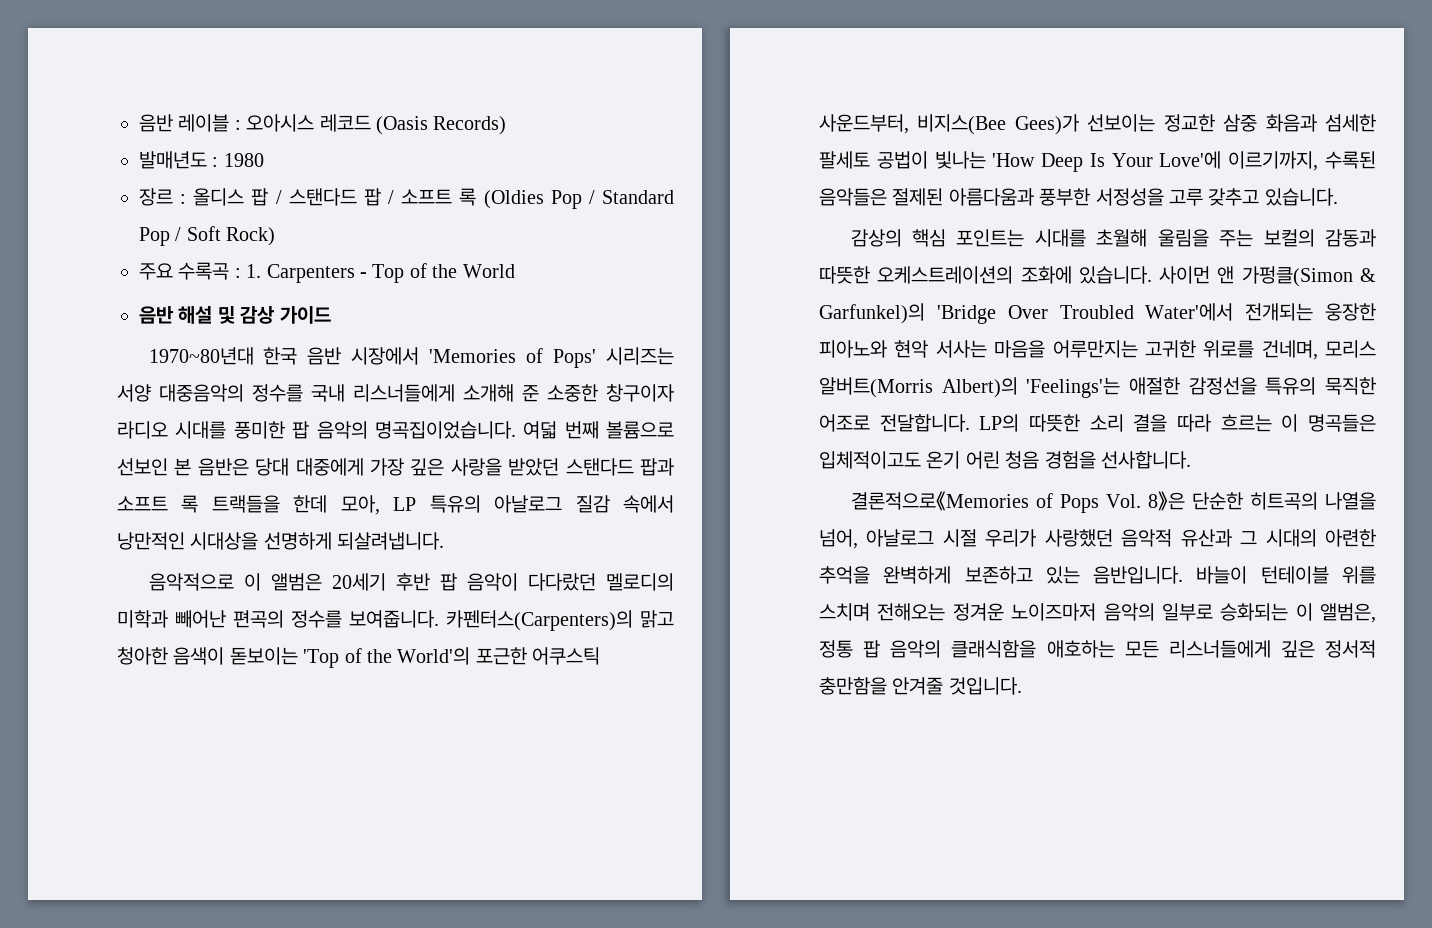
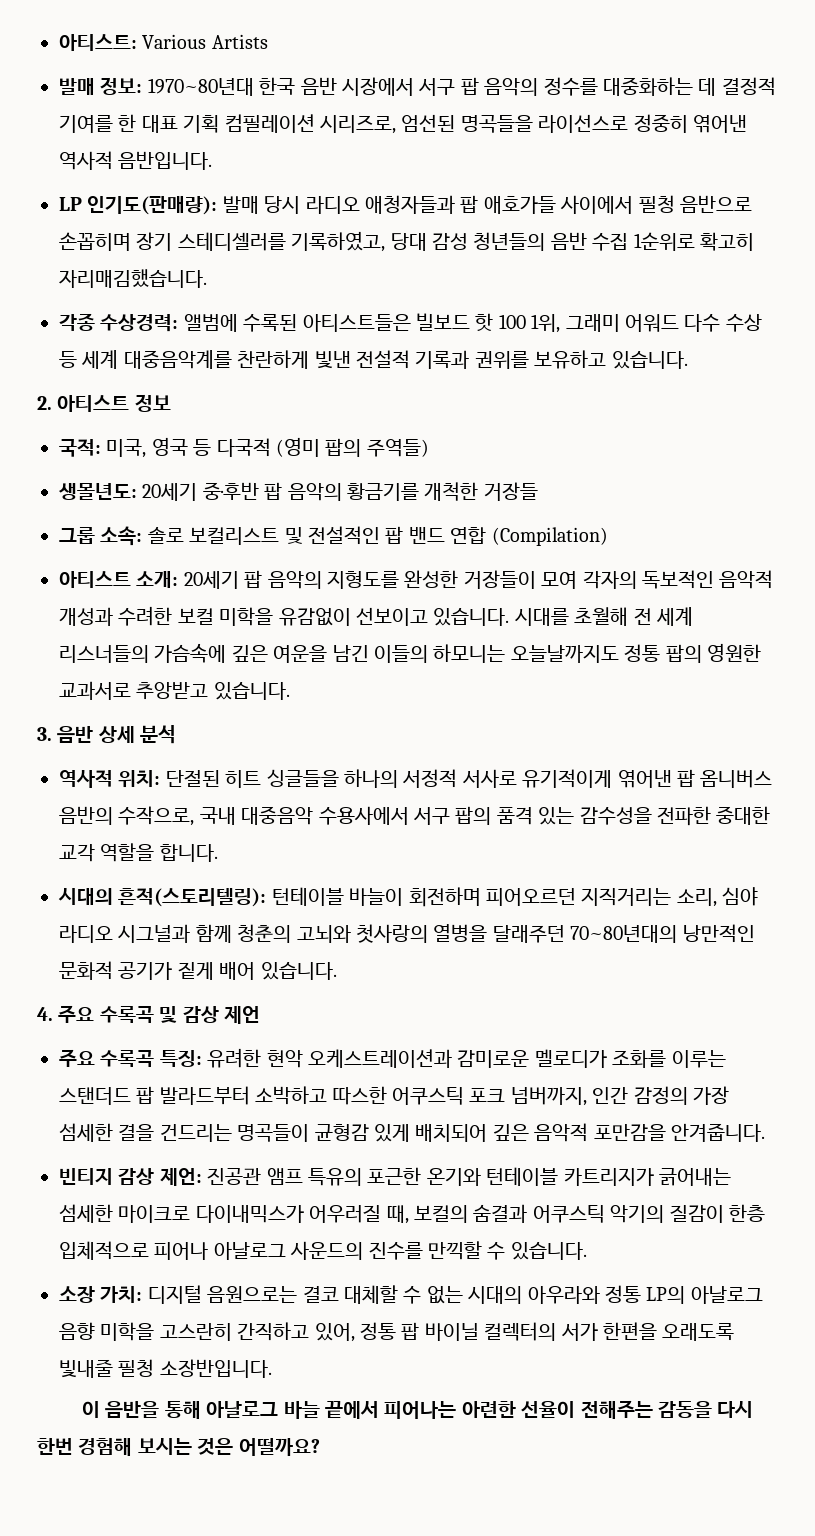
- 음반 레이블 : 오아시스 레코드 (Oasis Records)
- 발매년도 : 1980
- 장르 : 올디스 팝 / 스탠다드 팝 / 소프트 록 (Oldies Pop / Standard Pop / Soft Rock)
- 주요 수록곡 : 1. Carpenters - Top of the World
- 음반 해설 및 감상 가이드
- 1970~80년대 한국 음반 시장에서 'Memories of Pops' 시리즈는 서양 대중음악의 정수를 국내 리스너들에게 소개해 준 소중한 창구이자 라디오 시대를 풍미한 팝 음악의 명곡집이었습니다. 여덟 번째 볼륨으로 선보인 본 음반은 당대 대중에게 가장 깊은 사랑을 받았던 스탠다드 팝과 소프트 록 트랙들을 한데 모아, LP 특유의 아날로그 질감 속에서 낭만적인 시대상을 선명하게 되살려냅니다.
- 음악적으로 이 앨범은 20세기 후반 팝 음악이 다다랐던 멜로디의 미학과 빼어난 편곡의 정수를 보여줍니다. 카펜터스(Carpenters)의 맑고 청아한 음색이 돋보이는 'Top of the World'의 포근한 어쿠스틱 사운드부터, 비지스(Bee Gees)가 선보이는 정교한 삼중 화음과 섬세한 팔세토 공법이 빛나는 'How Deep Is Your Love'에 이르기까지, 수록된 음악들은 절제된 아름다움과 풍부한 서정성을 고루 갖추고 있습니다.
- 감상의 핵심 포인트는 시대를 초월해 울림을 주는 보컬의 감동과 따뜻한 오케스트레이션의 조화에 있습니다. 사이먼 앤 가펑클(Simon & Garfunkel)의 'Bridge Over Troubled Water'에서 전개되는 웅장한 피아노와 현악 서사는 마음을 어루만지는 고귀한 위로를 건네며, 모리스 알버트(Morris Albert)의 'Feelings'는 애절한 감정선을 특유의 묵직한 어조로 전달합니다. LP의 따뜻한 소리 결을 따라 흐르는 이 명곡들은 입체적이고도 온기 어린 청음 경험을 선사합니다.
- 결론적으로《Memories of Pops Vol. 8》은 단순한 히트곡의 나열을 넘어, 아날로그 시절 우리가 사랑했던 음악적 유산과 그 시대의 아련한 추억을 완벽하게 보존하고 있는 음반입니다. 바늘이 턴테이블 위를 스치며 전해오는 정겨운 노이즈마저 음악의 일부로 승화되는 이 앨범은, 정통 팝 음악의 클래식함을 애호하는 모든 리스너들에게 깊은 정서적 충만함을 안겨줄 것입니다.
+ 아티스트: Various Artists
+ 발매 정보: 1970~80년대 한국 음반 시장에서 서구 팝 음악의 정수를 대중화하는 데 결정적 기여를 한 대표 기획 컴필레이션 시리즈로, 엄선된 명곡들을 라이선스로 정중히 엮어낸 역사적 음반입니다.
+ LP 인기도(판매량): 발매 당시 라디오 애청자들과 팝 애호가들 사이에서 필청 음반으로 손꼽히며 장기 스테디셀러를 기록하였고, 당대 감성 청년들의 음반 수집 1순위로 확고히 자리매김했습니다.
+ 각종 수상경력: 앨범에 수록된 아티스트들은 빌보드 핫 100 1위, 그래미 어워드 다수 수상 등 세계 대중음악계를 찬란하게 빛낸 전설적 기록과 권위를 보유하고 있습니다.
+ 2. 아티스트 정보
+ 국적: 미국, 영국 등 다국적 (영미 팝의 주역들)
+ 생몰년도: 20세기 중·후반 팝 음악의 황금기를 개척한 거장들
+ 그룹 소속: 솔로 보컬리스트 및 전설적인 팝 밴드 연합 (Compilation)
+ 아티스트 소개: 20세기 팝 음악의 지형도를 완성한 거장들이 모여 각자의 독보적인 음악적 개성과 수려한 보컬 미학을 유감없이 선보이고 있습니다. 시대를 초월해 전 세계 리스너들의 가슴속에 깊은 여운을 남긴 이들의 하모니는 오늘날까지도 정통 팝의 영원한 교과서로 추앙받고 있습니다.
+ 3. 음반 상세 분석
+ 역사적 위치: 단절된 히트 싱글들을 하나의 서정적 서사로 유기적이게 엮어낸 팝 옴니버스 음반의 수작으로, 국내 대중음악 수용사에서 서구 팝의 품격 있는 감수성을 전파한 중대한 교각 역할을 합니다.
+ 시대의 흔적(스토리텔링): 턴테이블 바늘이 회전하며 피어오르던 지직거리는 소리, 심야 라디오 시그널과 함께 청춘의 고뇌와 첫사랑의 열병을 달래주던 70~80년대의 낭만적인 문화적 공기가 짙게 배어 있습니다.
+ 4. 주요 수록곡 및 감상 제언
+ 주요 수록곡 특징: 유려한 현악 오케스트레이션과 감미로운 멜로디가 조화를 이루는 스탠더드 팝 발라드부터 소박하고 따스한 어쿠스틱 포크 넘버까지, 인간 감정의 가장 섬세한 결을 건드리는 명곡들이 균형감 있게 배치되어 깊은 음악적 포만감을 안겨줍니다.
+ 빈티지 감상 제언: 진공관 앰프 특유의 포근한 온기와 턴테이블 카트리지가 긁어내는 섬세한 마이크로 다이내믹스가 어우러질 때, 보컬의 숨결과 어쿠스틱 악기의 질감이 한층 입체적으로 피어나 아날로그 사운드의 진수를 만끽할 수 있습니다.
+ 소장 가치: 디지털 음원으로는 결코 대체할 수 없는 시대의 아우라와 정통 LP의 아날로그 음향 미학을 고스란히 간직하고 있어, 정통 팝 바이닐 컬렉터의 서가 한편을 오래도록 빛내줄 필청 소장반입니다.
+ 이 음반을 통해 아날로그 바늘 끝에서 피어나는 아련한 선율이 전해주는 감동을 다시 한번 경험해 보시는 것은 어떨까요?

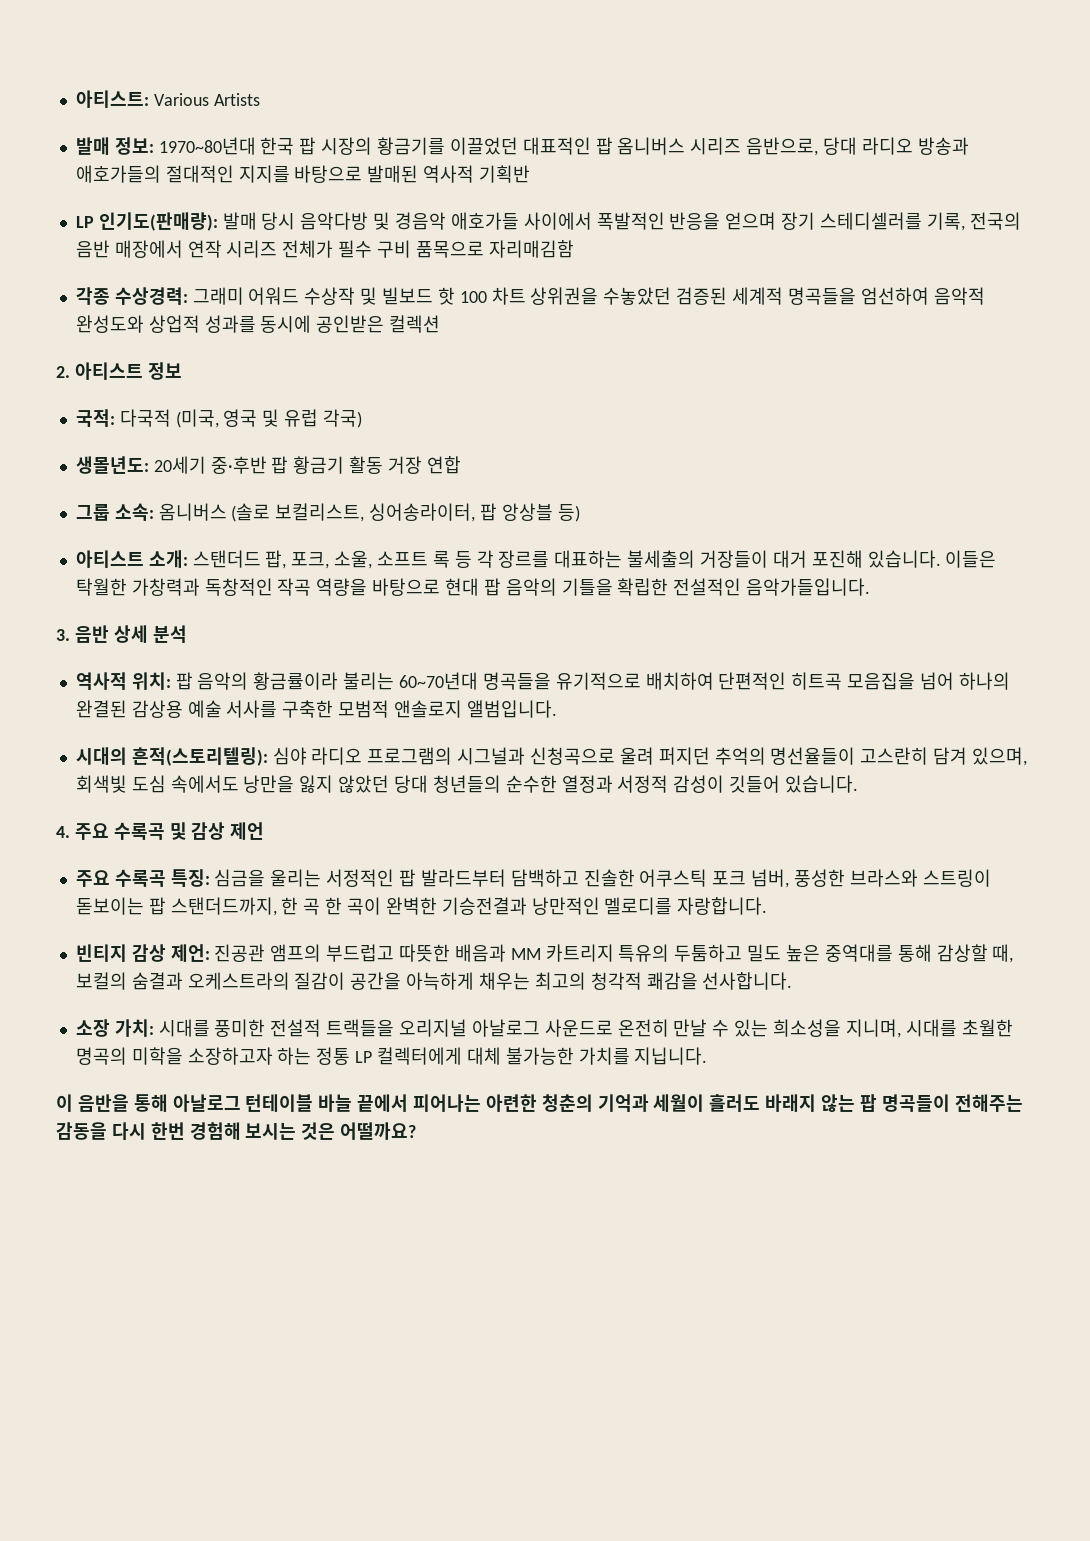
- 발매 정보: 1970~80년대 한국 음반 시장에서 서구 팝 음악의 정수를 대중화하는 데 결정적 기여를 한 대표 기획 컴필레이션 시리즈로, 엄선된 명곡들을 라이선스로 정중히 엮어낸 역사적 음반입니다.
- LP 인기도(판매량): 발매 당시 라디오 애청자들과 팝 애호가들 사이에서 필청 음반으로 손꼽히며 장기 스테디셀러를 기록하였고, 당대 감성 청년들의 음반 수집 1순위로 확고히 자리매김했습니다.
- 각종 수상경력: 앨범에 수록된 아티스트들은 빌보드 핫 100 1위, 그래미 어워드 다수 수상 등 세계 대중음악계를 찬란하게 빛낸 전설적 기록과 권위를 보유하고 있습니다.
+ 발매 정보: 1970~80년대 한국 팝 시장의 황금기를 이끌었던 대표적인 팝 옴니버스 시리즈 음반으로, 당대 라디오 방송과 애호가들의 절대적인 지지를 바탕으로 발매된 역사적 기획반
+ LP 인기도(판매량): 발매 당시 음악다방 및 경음악 애호가들 사이에서 폭발적인 반응을 얻으며 장기 스테디셀러를 기록, 전국의 음반 매장에서 연작 시리즈 전체가 필수 구비 품목으로 자리매김함
+ 각종 수상경력: 그래미 어워드 수상작 및 빌보드 핫 100 차트 상위권을 수놓았던 검증된 세계적 명곡들을 엄선하여 음악적 완성도와 상업적 성과를 동시에 공인받은 컬렉션
  2. 아티스트 정보
- 국적: 미국, 영국 등 다국적 (영미 팝의 주역들)
- 생몰년도: 20세기 중·후반 팝 음악의 황금기를 개척한 거장들
- 그룹 소속: 솔로 보컬리스트 및 전설적인 팝 밴드 연합 (Compilation)
- 아티스트 소개: 20세기 팝 음악의 지형도를 완성한 거장들이 모여 각자의 독보적인 음악적 개성과 수려한 보컬 미학을 유감없이 선보이고 있습니다. 시대를 초월해 전 세계 리스너들의 가슴속에 깊은 여운을 남긴 이들의 하모니는 오늘날까지도 정통 팝의 영원한 교과서로 추앙받고 있습니다.
+ 국적: 다국적 (미국, 영국 및 유럽 각국)
+ 생몰년도: 20세기 중·후반 팝 황금기 활동 거장 연합
+ 그룹 소속: 옴니버스 (솔로 보컬리스트, 싱어송라이터, 팝 앙상블 등)
+ 아티스트 소개: 스탠더드 팝, 포크, 소울, 소프트 록 등 각 장르를 대표하는 불세출의 거장들이 대거 포진해 있습니다. 이들은 탁월한 가창력과 독창적인 작곡 역량을 바탕으로 현대 팝 음악의 기틀을 확립한 전설적인 음악가들입니다.
- 역사적 위치: 단절된 히트 싱글들을 하나의 서정적 서사로 유기적이게 엮어낸 팝 옴니버스 음반의 수작으로, 국내 대중음악 수용사에서 서구 팝의 품격 있는 감수성을 전파한 중대한 교각 역할을 합니다.
- 시대의 흔적(스토리텔링): 턴테이블 바늘이 회전하며 피어오르던 지직거리는 소리, 심야 라디오 시그널과 함께 청춘의 고뇌와 첫사랑의 열병을 달래주던 70~80년대의 낭만적인 문화적 공기가 짙게 배어 있습니다.
+ 역사적 위치: 팝 음악의 황금률이라 불리는 60~70년대 명곡들을 유기적으로 배치하여 단편적인 히트곡 모음집을 넘어 하나의 완결된 감상용 예술 서사를 구축한 모범적 앤솔로지 앨범입니다.
+ 시대의 흔적(스토리텔링): 심야 라디오 프로그램의 시그널과 신청곡으로 울려 퍼지던 추억의 명선율들이 고스란히 담겨 있으며, 회색빛 도심 속에서도 낭만을 잃지 않았던 당대 청년들의 순수한 열정과 서정적 감성이 깃들어 있습니다.
- 주요 수록곡 특징: 유려한 현악 오케스트레이션과 감미로운 멜로디가 조화를 이루는 스탠더드 팝 발라드부터 소박하고 따스한 어쿠스틱 포크 넘버까지, 인간 감정의 가장 섬세한 결을 건드리는 명곡들이 균형감 있게 배치되어 깊은 음악적 포만감을 안겨줍니다.
- 빈티지 감상 제언: 진공관 앰프 특유의 포근한 온기와 턴테이블 카트리지가 긁어내는 섬세한 마이크로 다이내믹스가 어우러질 때, 보컬의 숨결과 어쿠스틱 악기의 질감이 한층 입체적으로 피어나 아날로그 사운드의 진수를 만끽할 수 있습니다.
- 소장 가치: 디지털 음원으로는 결코 대체할 수 없는 시대의 아우라와 정통 LP의 아날로그 음향 미학을 고스란히 간직하고 있어, 정통 팝 바이닐 컬렉터의 서가 한편을 오래도록 빛내줄 필청 소장반입니다.
+ 주요 수록곡 특징: 심금을 울리는 서정적인 팝 발라드부터 담백하고 진솔한 어쿠스틱 포크 넘버, 풍성한 브라스와 스트링이 돋보이는 팝 스탠더드까지, 한 곡 한 곡이 완벽한 기승전결과 낭만적인 멜로디를 자랑합니다.
+ 빈티지 감상 제언: 진공관 앰프의 부드럽고 따뜻한 배음과 MM 카트리지 특유의 두툼하고 밀도 높은 중역대를 통해 감상할 때, 보컬의 숨결과 오케스트라의 질감이 공간을 아늑하게 채우는 최고의 청각적 쾌감을 선사합니다.
+ 소장 가치: 시대를 풍미한 전설적 트랙들을 오리지널 아날로그 사운드로 온전히 만날 수 있는 희소성을 지니며, 시대를 초월한 명곡의 미학을 소장하고자 하는 정통 LP 컬렉터에게 대체 불가능한 가치를 지닙니다.
- 이 음반을 통해 아날로그 바늘 끝에서 피어나는 아련한 선율이 전해주는 감동을 다시 한번 경험해 보시는 것은 어떨까요?
+ 이 음반을 통해 아날로그 턴테이블 바늘 끝에서 피어나는 아련한 청춘의 기억과 세월이 흘러도 바래지 않는 팝 명곡들이 전해주는 감동을 다시 한번 경험해 보시는 것은 어떨까요?

